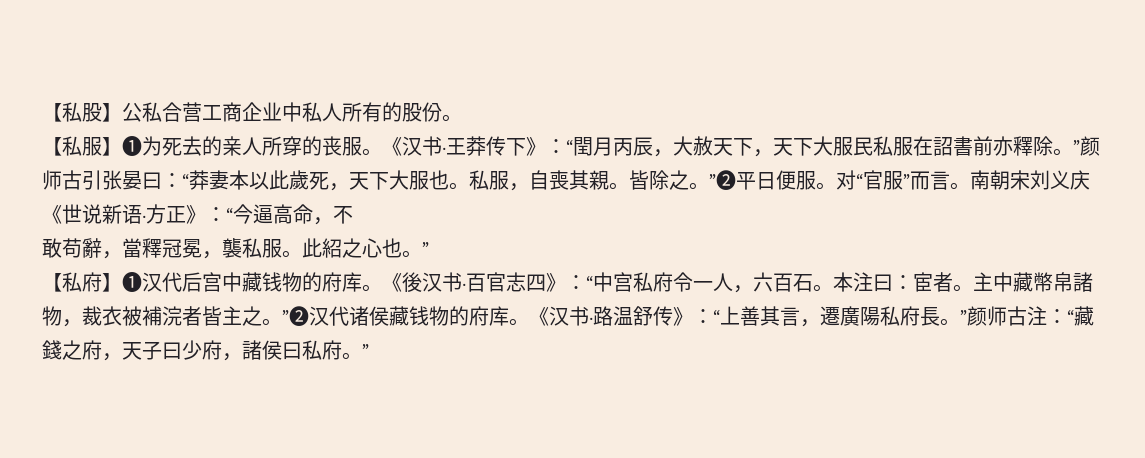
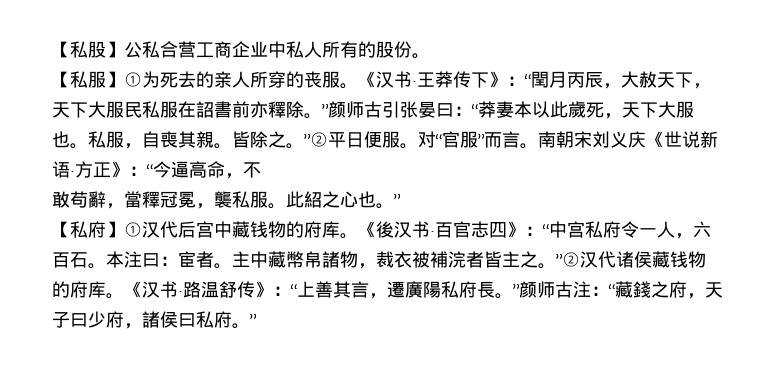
- 【私服】❶为死去的亲人所穿的丧服。
+ 【私服】①为死去的亲人所穿的丧服。
- 皆除之。”❷平日便服。
+ 皆除之。”②平日便服。
- 【私府】❶汉代后宫中藏钱物的府库。
+ 【私府】①汉代后宫中藏钱物的府库。
- 主中藏幣帛諸物，裁衣被補浣者皆主之。”❷汉代诸侯藏钱物的府库。
+ 主中藏幣帛諸物，裁衣被補浣者皆主之。”②汉代诸侯藏钱物的府库。

